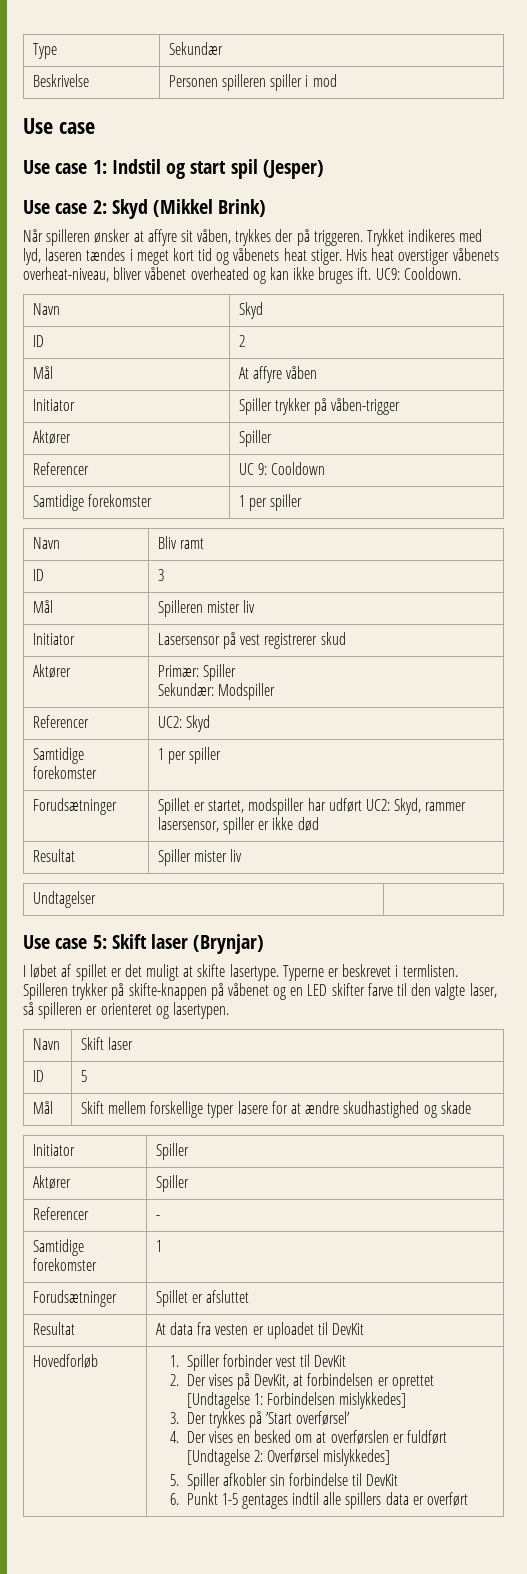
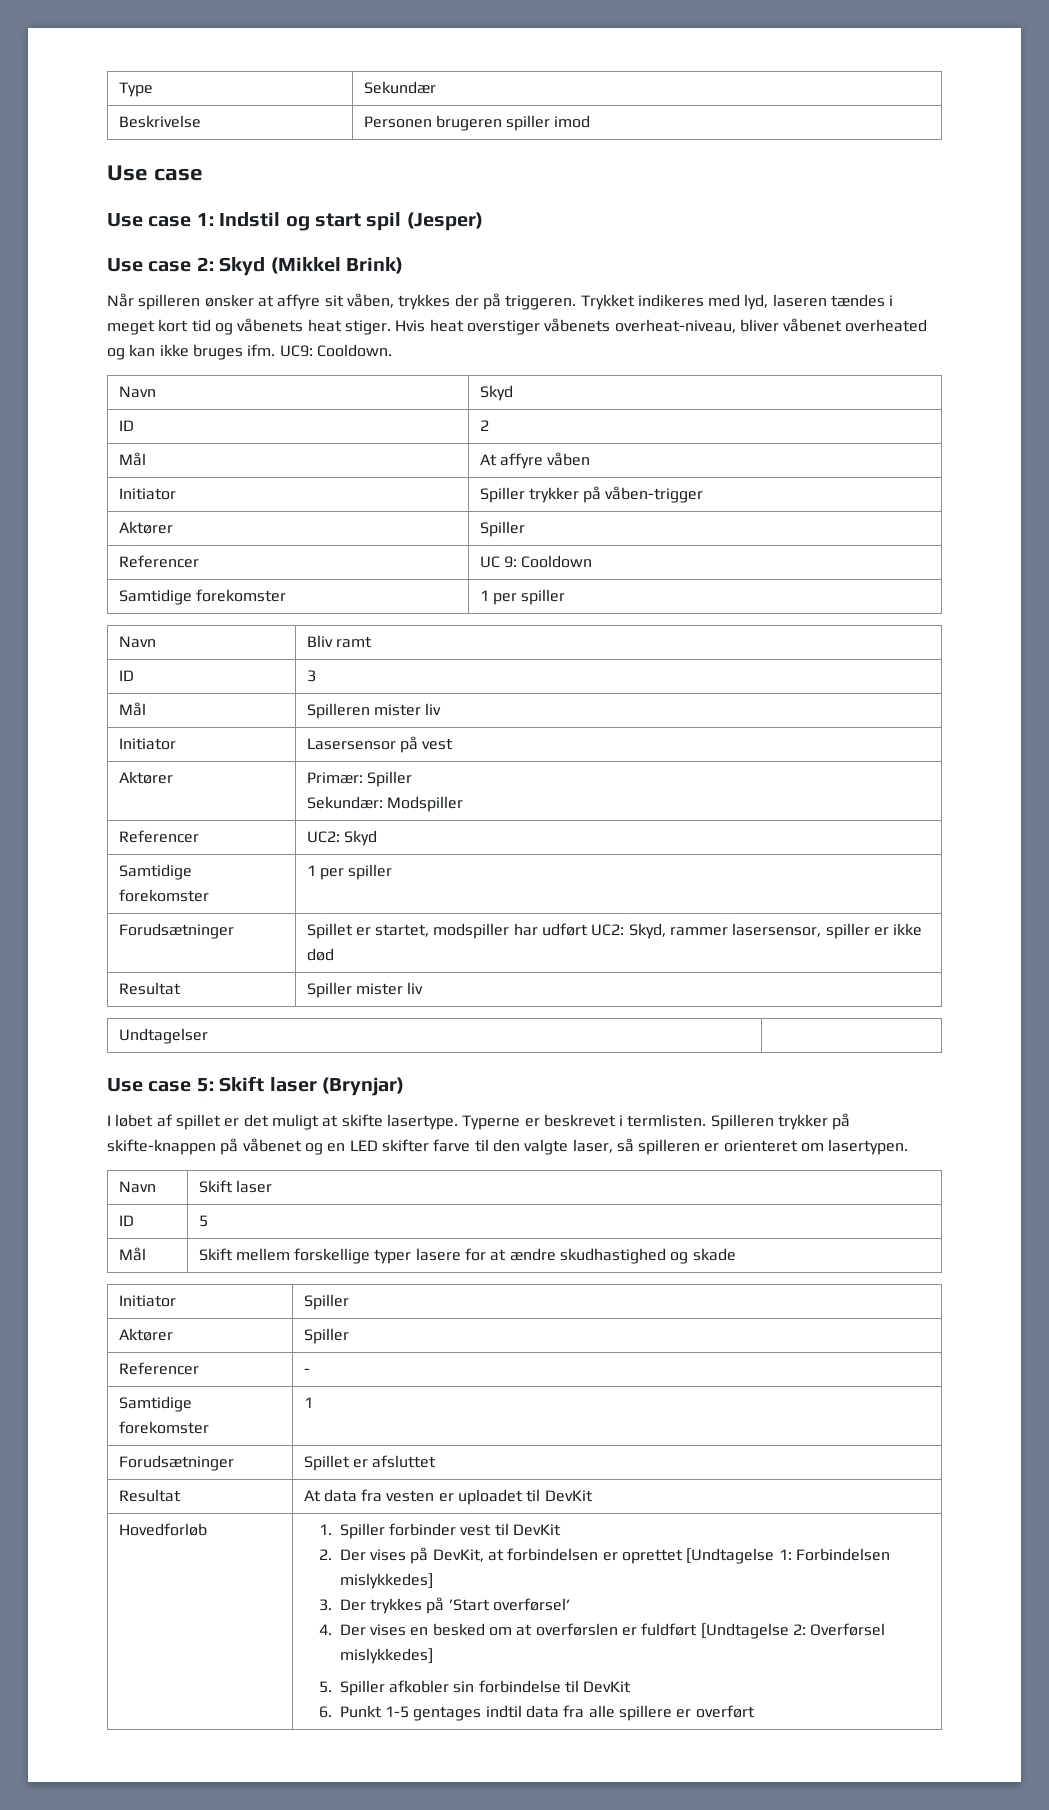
- Beskrivelse | Personen spilleren spiller i mod
+ Beskrivelse | Personen brugeren spiller imod
- Hvis heat overstiger våbenets overheat-niveau, bliver våbenet overheated og kan ikke bruges ift.
+ Hvis heat overstiger våbenets overheat-niveau, bliver våbenet overheated og kan ikke bruges ifm.
- Initiator | Lasersensor på vest registrerer skud
+ Initiator | Lasersensor på vest
- Spilleren trykker på skifte-knappen på våbenet og en LED skifter farve til den valgte laser, så spilleren er orienteret og lasertypen.
+ Spilleren trykker på skifte-knappen på våbenet og en LED skifter farve til den valgte laser, så spilleren er orienteret om lasertypen.
- 6. Punkt 1-5 gentages indtil alle spillers data er overført
+ 6. Punkt 1-5 gentages indtil data fra alle spillere er overført

